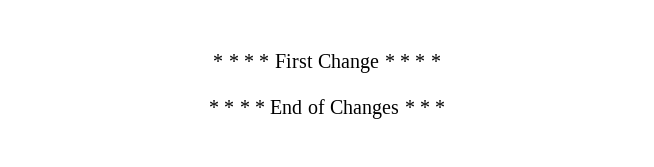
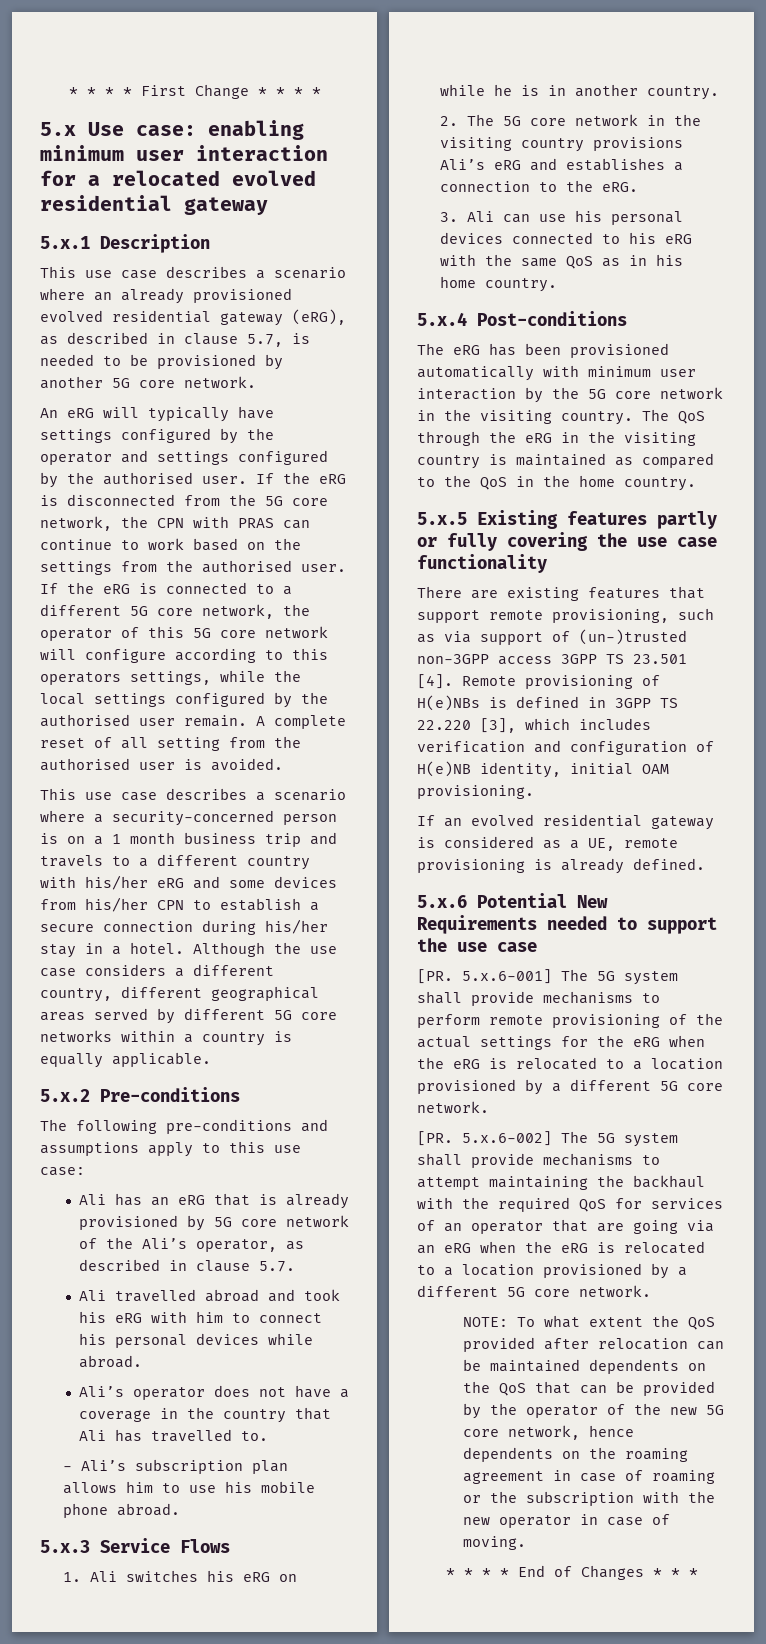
+ 5.x Use case: enabling minimum user interaction for a relocated evolved residential gateway
+ 5.x.1 Description
+ This use case describes a scenario where an already provisioned evolved residential gateway (eRG), as described in clause 5.7, is needed to be provisioned by another 5G core network.
+ An eRG will typically have settings configured by the operator and settings configured by the authorised user. If the eRG is disconnected from the 5G core network, the CPN with PRAS can continue to work based on the settings from the authorised user. If the eRG is connected to a different 5G core network, the operator of this 5G core network will configure according to this operators settings, while the local settings configured by the authorised user remain. A complete reset of all setting from the authorised user is avoided.
+ This use case describes a scenario where a security-concerned person is on a 1 month business trip and travels to a different country with his/her eRG and some devices from his/her CPN to establish a secure connection during his/her stay in a hotel. Although the use case considers a different country, different geographical areas served by different 5G core networks within a country is equally applicable.
+ 5.x.2 Pre-conditions
+ The following pre-conditions and assumptions apply to this use case:
+ Ali has an eRG that is already provisioned by 5G core network of the Ali’s operator, as described in clause 5.7.
+ Ali travelled abroad and took his eRG with him to connect his personal devices while abroad.
+ Ali’s operator does not have a coverage in the country that Ali has travelled to.
+ - Ali’s subscription plan allows him to use his mobile phone abroad.
+ 5.x.3 Service Flows
+ 1. Ali switches his eRG on while he is in another country.
+ 2. The 5G core network in the visiting country provisions Ali’s eRG and establishes a connection to the eRG.
+ 3. Ali can use his personal devices connected to his eRG with the same QoS as in his home country.
+ 5.x.4 Post-conditions
+ The eRG has been provisioned automatically with minimum user interaction by the 5G core network in the visiting country. The QoS through the eRG in the visiting country is maintained as compared to the QoS in the home country.
+ 5.x.5 Existing features partly or fully covering the use case functionality
+ There are existing features that support remote provisioning, such as via support of (un-)trusted non-3GPP access 3GPP TS 23.501 [4]. Remote provisioning of H(e)NBs is defined in 3GPP TS 22.220 [3], which includes verification and configuration of H(e)NB identity, initial OAM provisioning.
+ If an evolved residential gateway is considered as a UE, remote provisioning is already defined.
+ 5.x.6 Potential New Requirements needed to support the use case
+ [PR. 5.x.6-001] The 5G system shall provide mechanisms to perform remote provisioning of the actual settings for the eRG when the eRG is relocated to a location provisioned by a different 5G core network.
+ [PR. 5.x.6-002] The 5G system shall provide mechanisms to attempt maintaining the backhaul with the required QoS for services of an operator that are going via an eRG when the eRG is relocated to a location provisioned by a different 5G core network.
+ NOTE: To what extent the QoS provided after relocation can be maintained dependents on the QoS that can be provided by the operator of the new 5G core network, hence dependents on the roaming agreement in case of roaming or the subscription with the new operator in case of moving.

